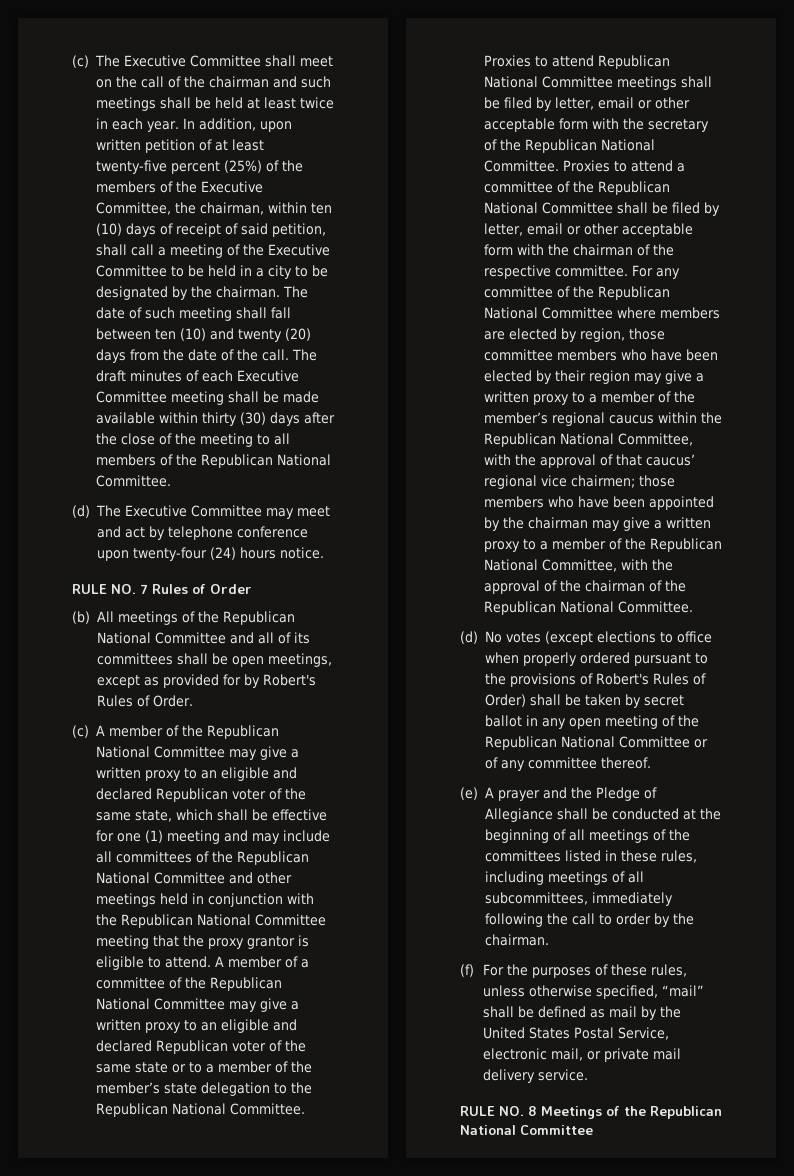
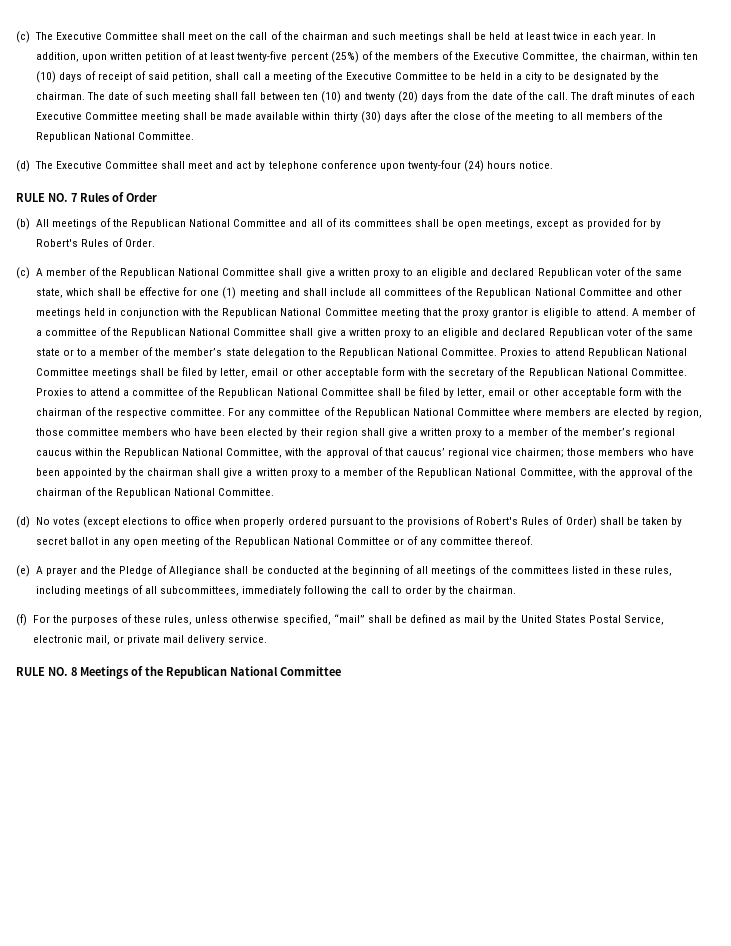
- (d) The Executive Committee may meet and act by telephone conference upon twenty-four (24) hours notice.
+ (d) The Executive Committee shall meet and act by telephone conference upon twenty-four (24) hours notice.
- (c) A member of the Republican National Committee may give a written proxy to an eligible and declared Republican voter of the same state, which shall be effective for one (1) meeting and may include all committees of the Republican National Committee and other meetings held in conjunction with the Republican National Committee meeting that the proxy grantor is eligible to attend.
+ (c) A member of the Republican National Committee shall give a written proxy to an eligible and declared Republican voter of the same state, which shall be effective for one (1) meeting and shall include all committees of the Republican National Committee and other meetings held in conjunction with the Republican National Committee meeting that the proxy grantor is eligible to attend.
- A member of a committee of the Republican National Committee may give a written proxy to an eligible and declared Republican voter of the same state or to a member of the member’s state delegation to the Republican National Committee.
+ A member of a committee of the Republican National Committee shall give a written proxy to an eligible and declared Republican voter of the same state or to a member of the member’s state delegation to the Republican National Committee.
- For any committee of the Republican National Committee where members are elected by region, those committee members who have been elected by their region may give a written proxy to a member of the member’s regional caucus within the Republican National Committee, with the approval of that caucus’ regional vice chairmen;
+ For any committee of the Republican National Committee where members are elected by region, those committee members who have been elected by their region shall give a written proxy to a member of the member’s regional caucus within the Republican National Committee, with the approval of that caucus’ regional vice chairmen;
- those members who have been appointed by the chairman may give a written proxy to a member of the Republican National Committee, with the approval of the chairman of the Republican National Committee.
+ those members who have been appointed by the chairman shall give a written proxy to a member of the Republican National Committee, with the approval of the chairman of the Republican National Committee.

